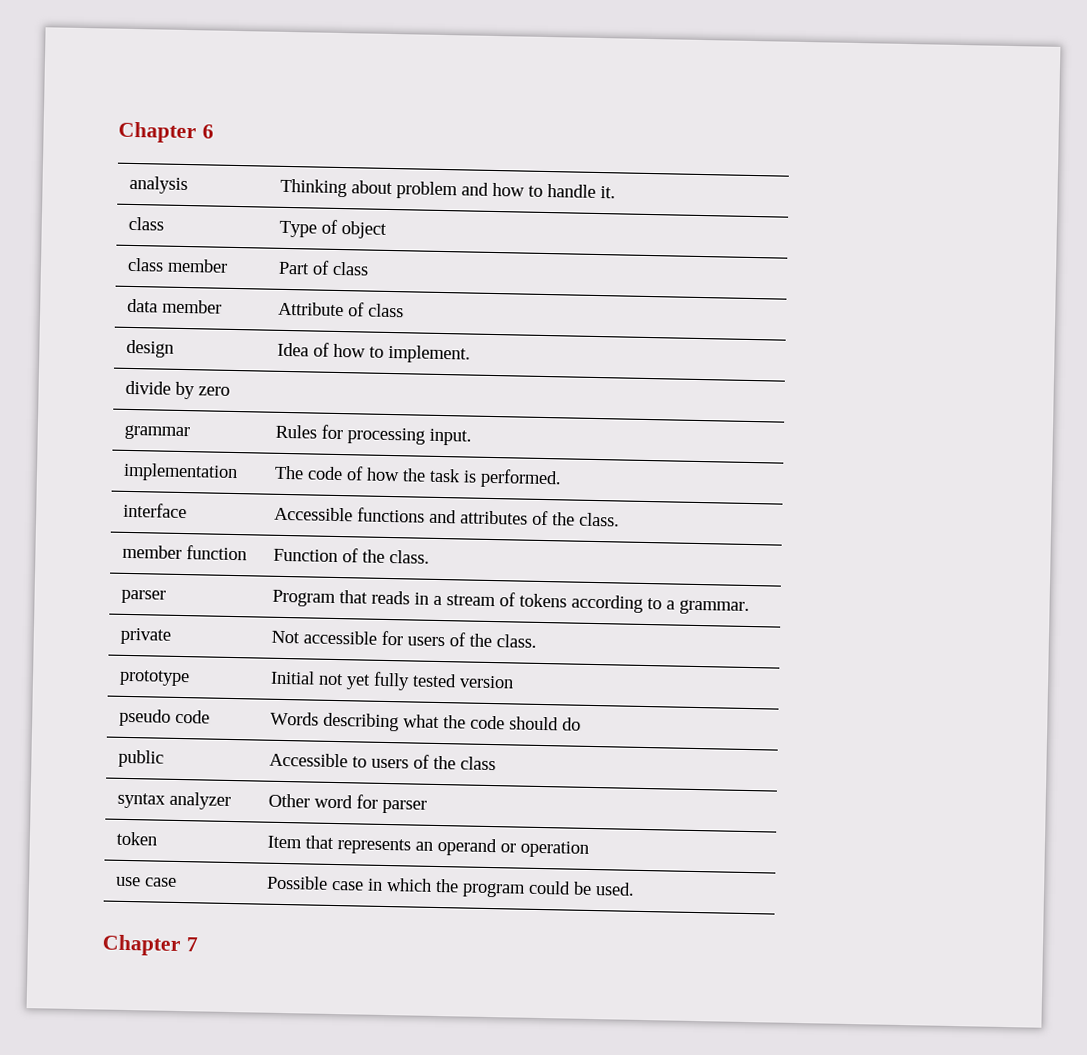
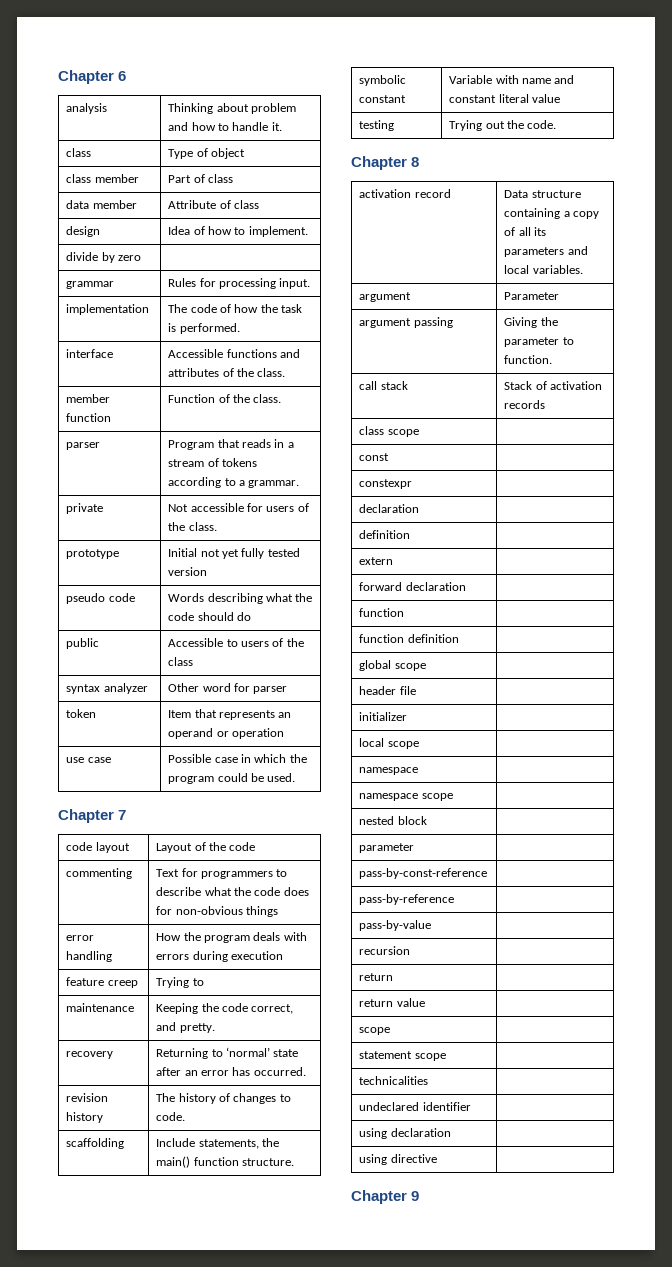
+ code layout | Layout of the code
+ commenting | Text for programmers to describe what the code does for non-obvious things
+ error handling | How the program deals with errors during execution
+ feature creep | Trying to
+ maintenance | Keeping the code correct, and pretty.
+ recovery | Returning to ‘normal’ state after an error has occurred.
+ revision history | The history of changes to code.
+ scaffolding | Include statements, the main() function structure.
+ symbolic constant | Variable with name and constant literal value
+ testing | Trying out the code.
+ Chapter 8
+ activation record | Data structure containing a copy of all its parameters and local variables.
+ argument | Parameter
+ argument passing | Giving the parameter to function.
+ call stack | Stack of activation records
+ class scope |
+ const |
+ constexpr |
+ declaration |
+ definition |
+ extern |
+ forward declaration |
+ function |
+ function definition |
+ global scope |
+ header file |
+ initializer |
+ local scope |
+ namespace |
+ namespace scope |
+ nested block |
+ parameter |
+ pass-by-const-reference |
+ pass-by-reference |
+ pass-by-value |
+ recursion |
+ return |
+ return value |
+ scope |
+ statement scope |
+ technicalities |
+ undeclared identifier |
+ using declaration |
+ using directive |
+ Chapter 9

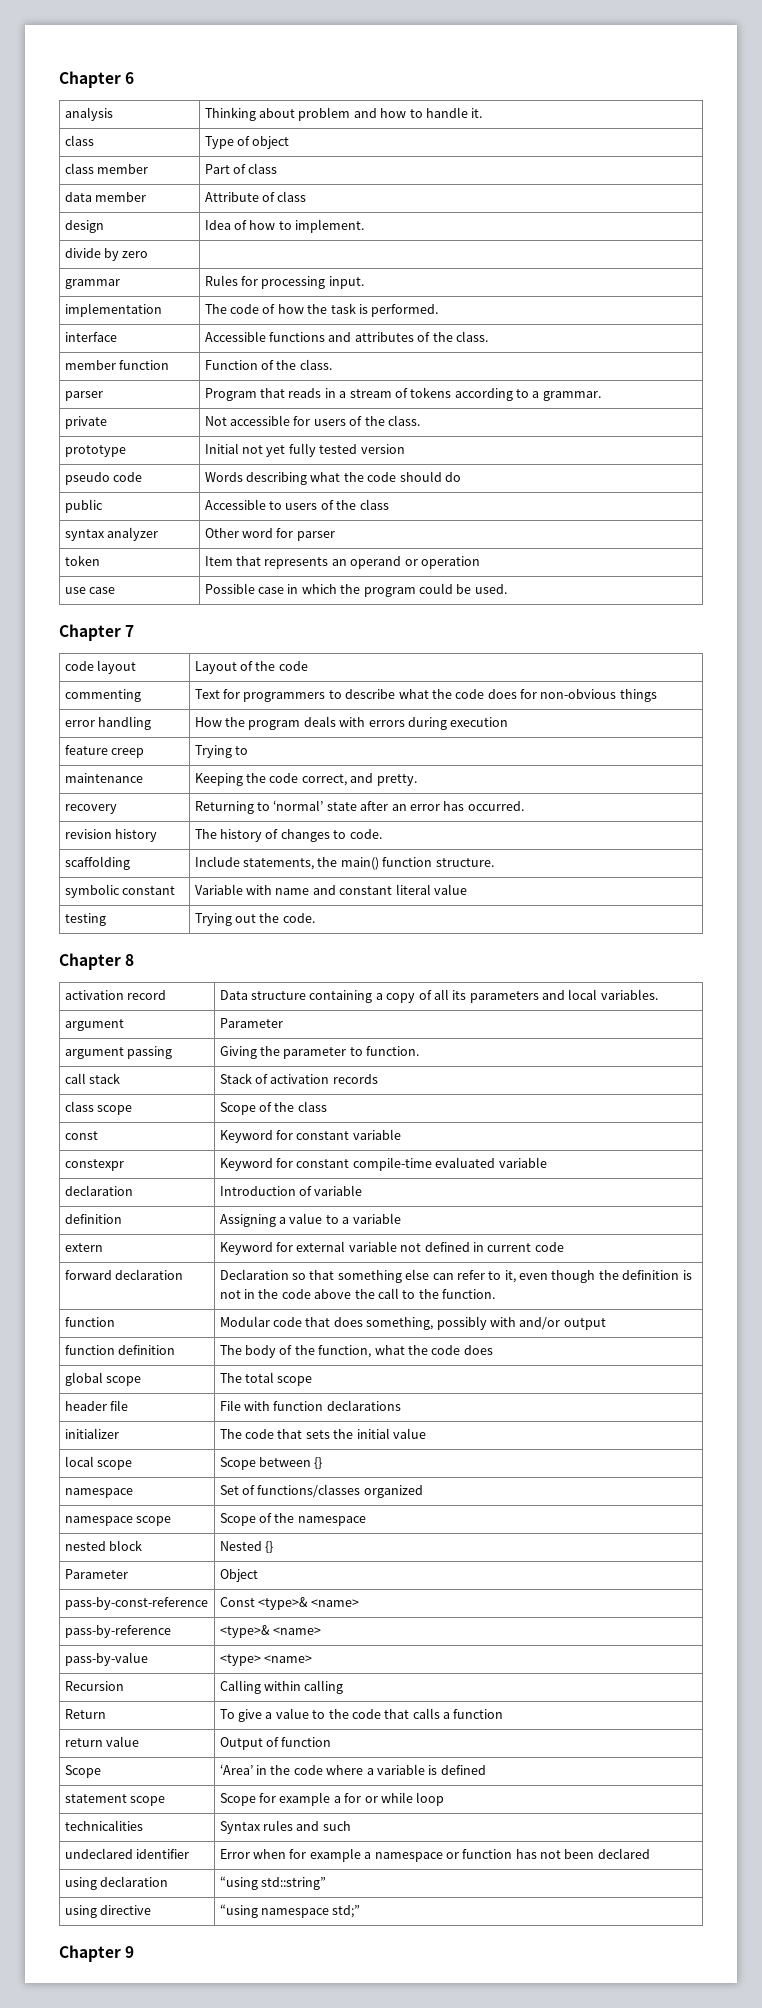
- class scope |
- const |
- constexpr |
- declaration |
- definition |
- extern |
- forward declaration |
- function |
- function definition |
+ class scope | Scope of the class
+ const | Keyword for constant variable
+ constexpr | Keyword for constant compile-time evaluated variable
+ declaration | Introduction of variable
+ definition | Assigning a value to a variable
+ extern | Keyword for external variable not defined in current code
+ forward declaration | Declaration so that something else can refer to it, even though the definition is not in the code above the call to the function.
+ function | Modular code that does something, possibly with and/or output
+ function definition | The body of the function, what the code does
- global scope |
+ global scope | The total scope
- header file |
- initializer |
- local scope |
- namespace |
- namespace scope |
- nested block |
- parameter |
- pass-by-const-reference |
+ header file | File with function declarations
+ initializer | The code that sets the initial value
+ local scope | Scope between {}
+ namespace | Set of functions/classes organized
+ namespace scope | Scope of the namespace
+ nested block | Nested {}
+ Parameter | Object
+ pass-by-const-reference | Const <type>& <name>
- pass-by-reference |
+ pass-by-reference | <type>& <name>
- pass-by-value |
- recursion |
- return |
- return value |
- scope |
- statement scope |
- technicalities |
- undeclared identifier |
+ pass-by-value | <type> <name>
+ Recursion | Calling within calling
+ Return | To give a value to the code that calls a function
+ return value | Output of function
+ Scope | ‘Area’ in the code where a variable is defined
+ statement scope | Scope for example a for or while loop
+ technicalities | Syntax rules and such
+ undeclared identifier | Error when for example a namespace or function has not been declared
- using declaration |
+ using declaration | “using std::string”
- using directive |
+ using directive | “using namespace std;”

